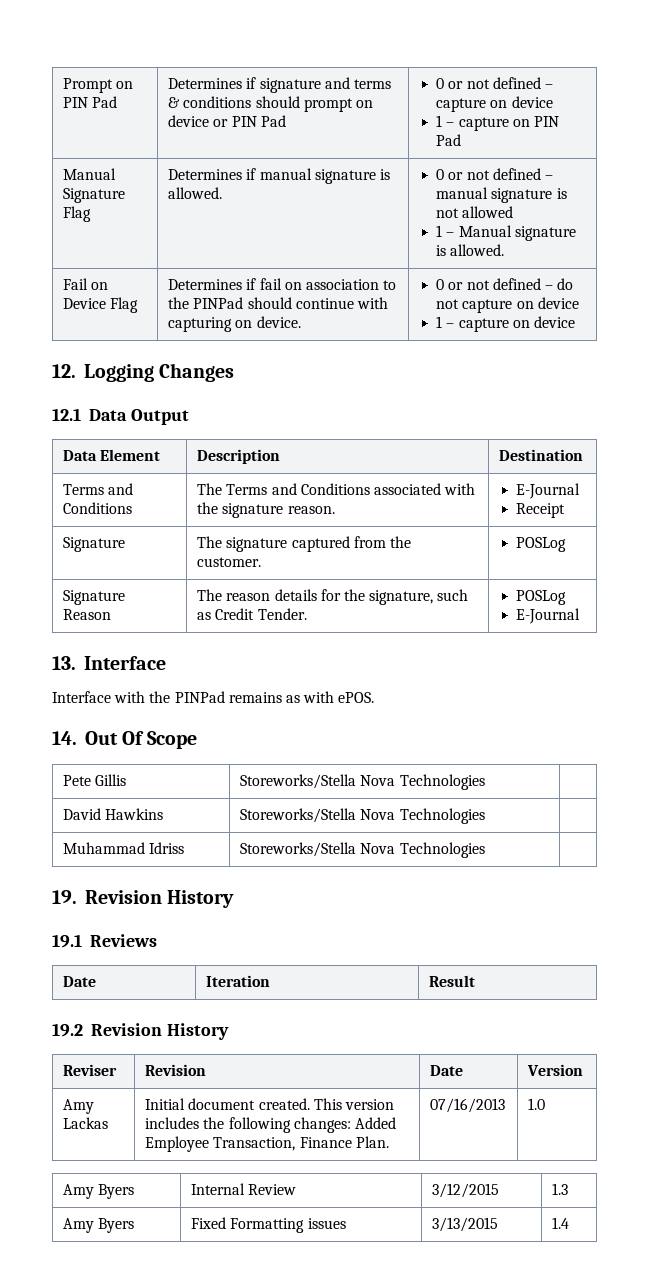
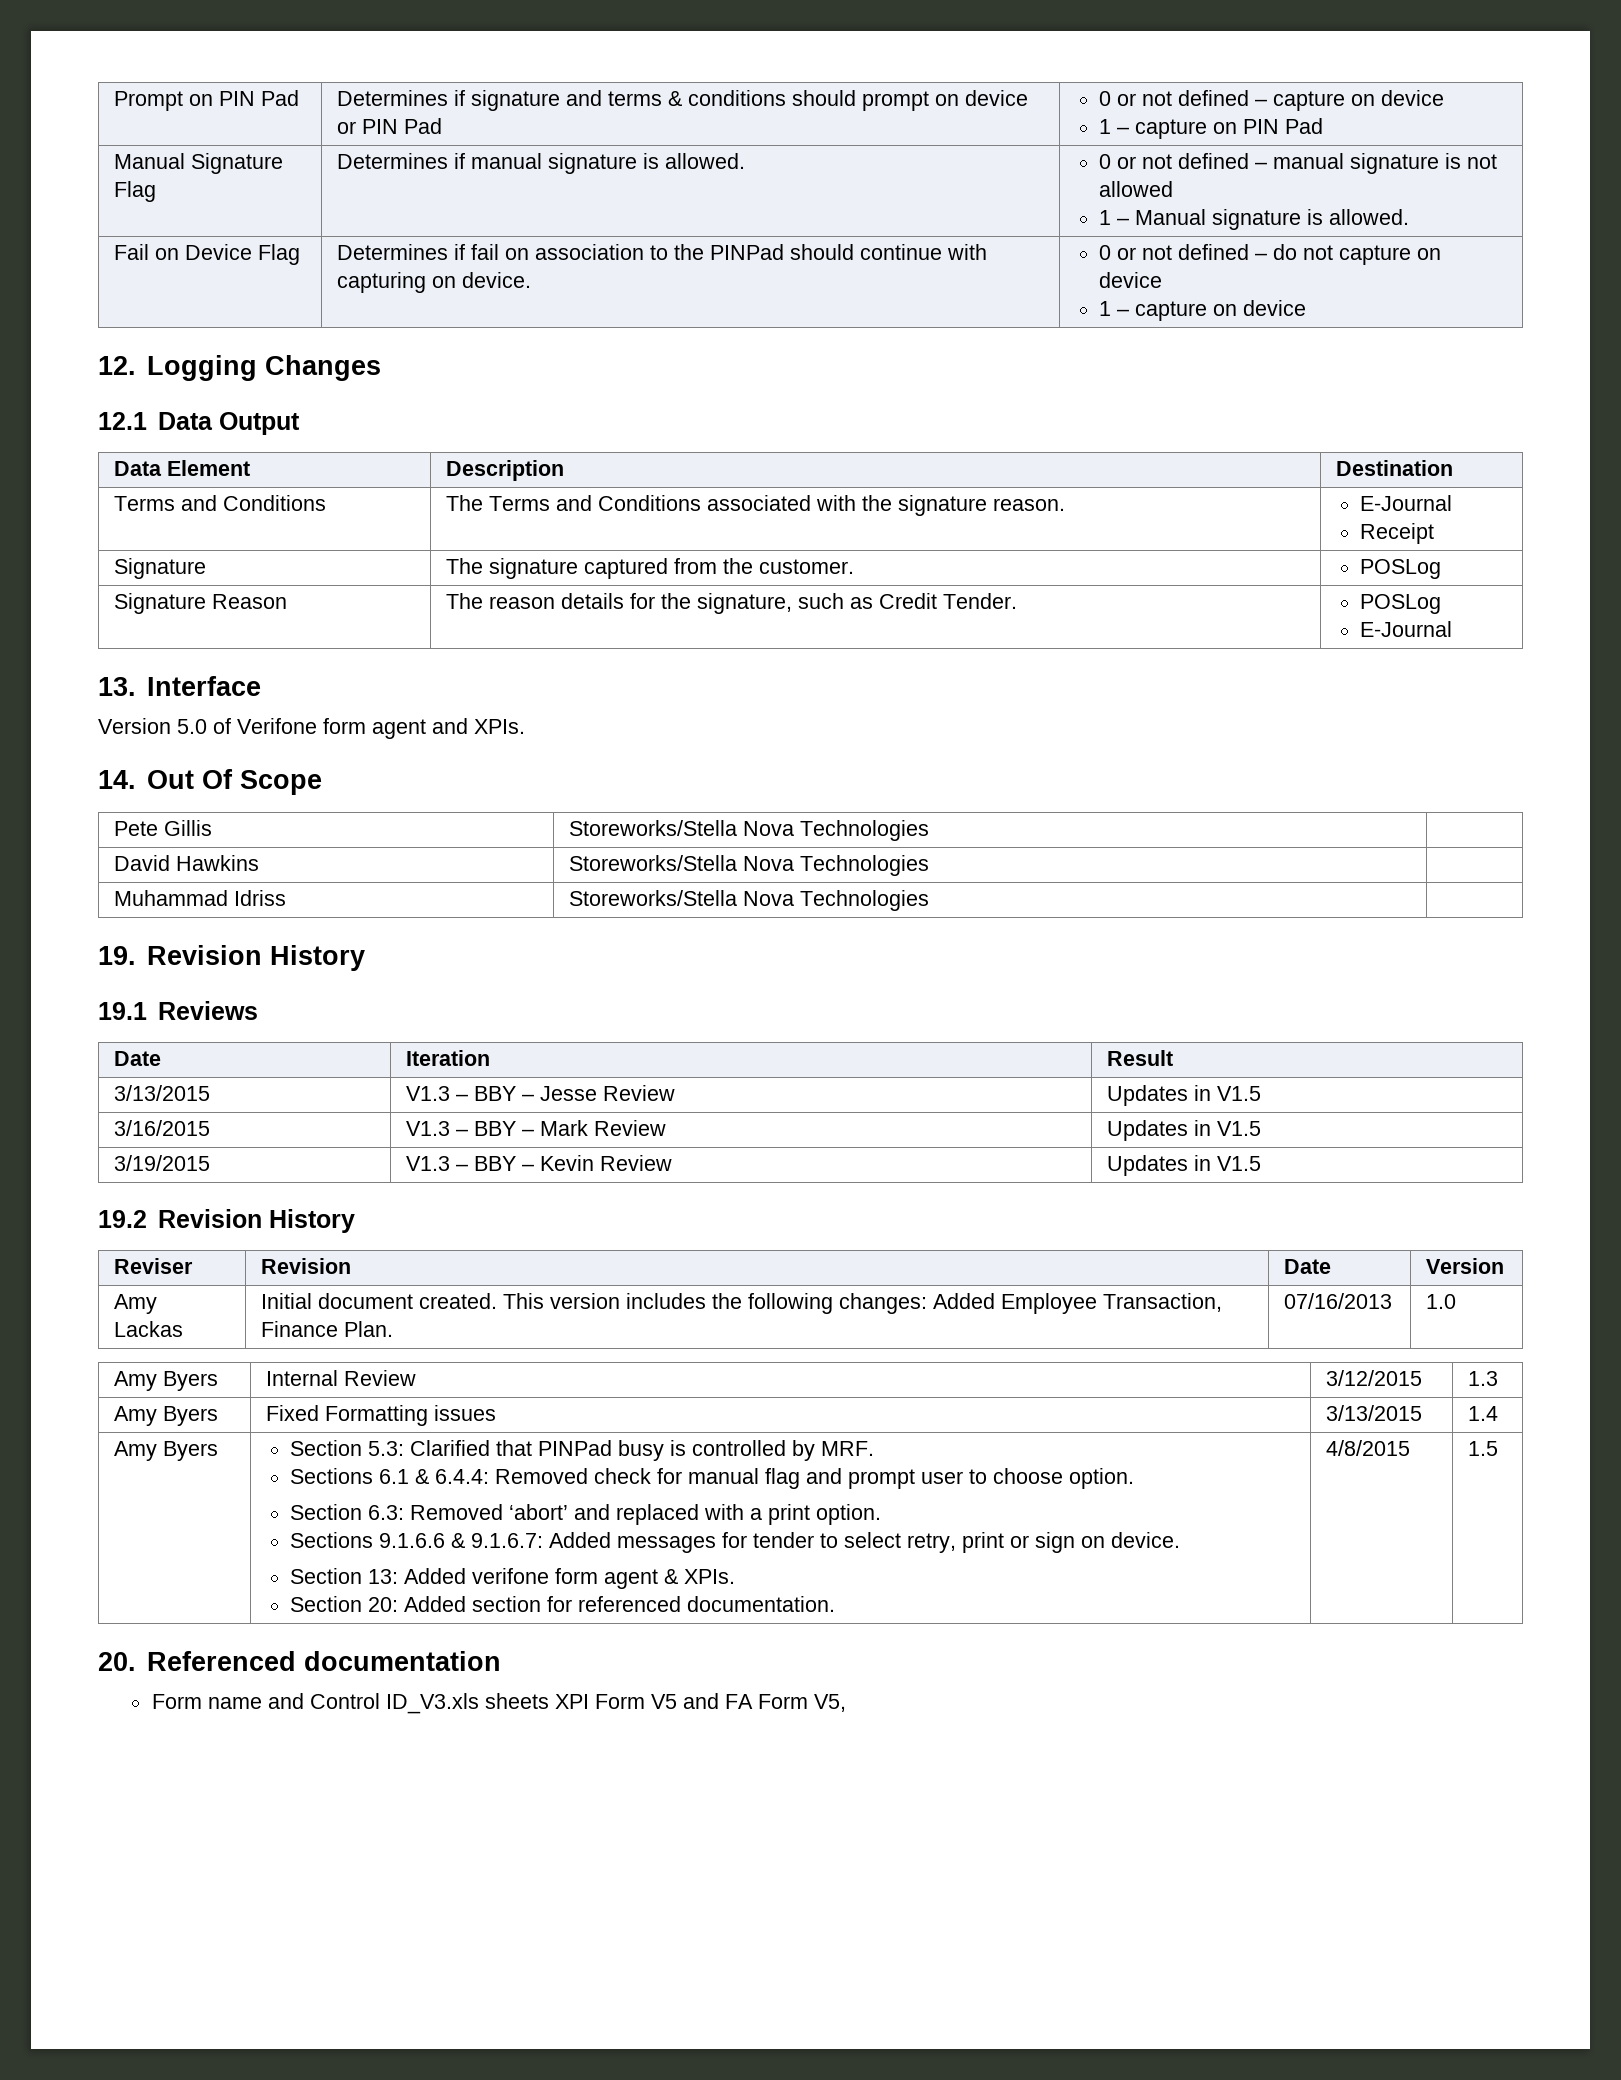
- Interface with the PINPad remains as with ePOS.
+ Version 5.0 of Verifone form agent and XPIs.
+ 3/13/2015 | V1.3 – BBY – Jesse Review | Updates in V1.5
+ 3/16/2015 | V1.3 – BBY – Mark Review | Updates in V1.5
+ 3/19/2015 | V1.3 – BBY – Kevin Review | Updates in V1.5
+ Amy Byers | Section 5.3: Clarified that PINPad busy is controlled by MRF.
+ Sections 6.1 & 6.4.4: Removed check for manual flag and prompt user to choose option.
+ Section 6.3: Removed ‘abort’ and replaced with a print option.
+ Sections 9.1.6.6 & 9.1.6.7: Added messages for tender to select retry, print or sign on device.
+ Section 13: Added verifone form agent & XPIs.
+ Section 20: Added section for referenced documentation. | 4/8/2015 | 1.5
+ 20. Referenced documentation
+ Form name and Control ID_V3.xls sheets XPI Form V5 and FA Form V5,

